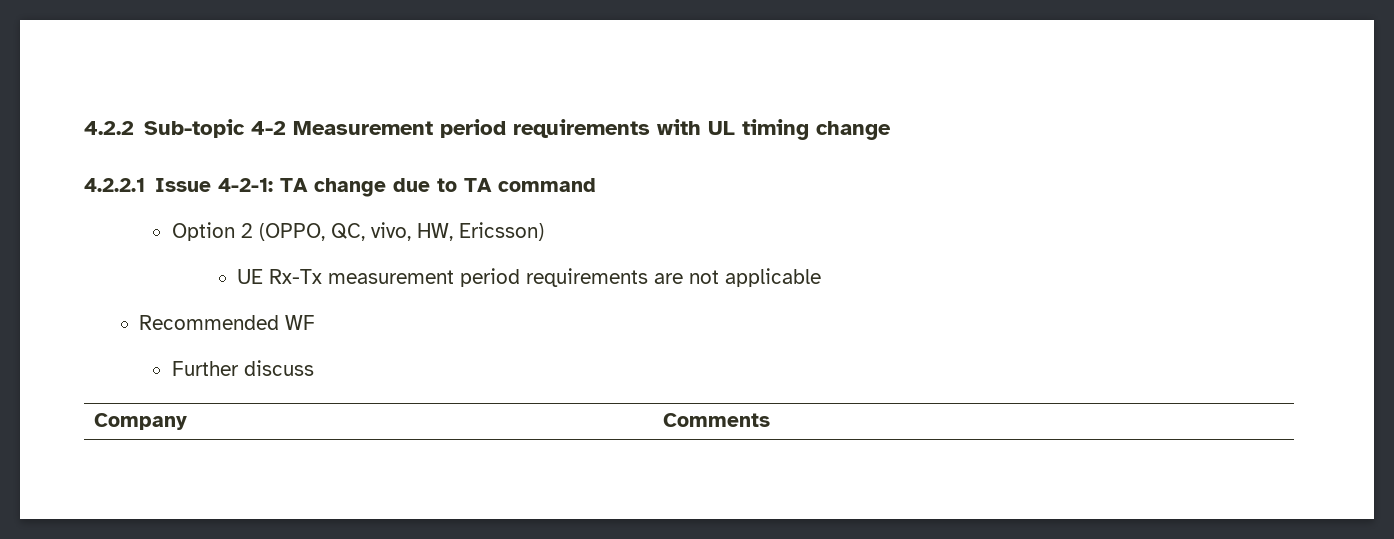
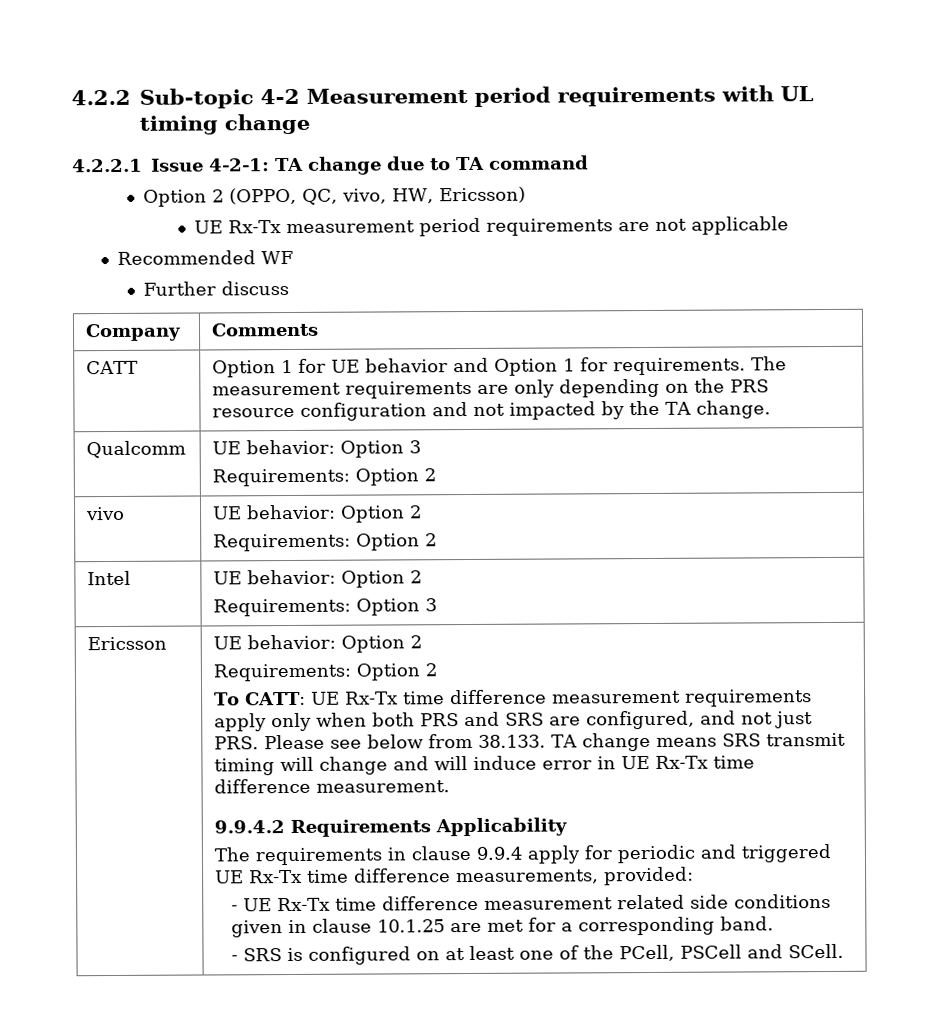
+ CATT | Option 1 for UE behavior and Option 1 for requirements. The measurement requirements are only depending on the PRS resource configuration and not impacted by the TA change.
+ Qualcomm | UE behavior: Option 3
+ Requirements: Option 2
+ vivo | UE behavior: Option 2
+ Requirements: Option 2
+ Intel | UE behavior: Option 2
+ Requirements: Option 3
+ Ericsson | UE behavior: Option 2
+ Requirements: Option 2
+ To CATT: UE Rx-Tx time difference measurement requirements apply only when both PRS and SRS are configured, and not just PRS. Please see below from 38.133. TA change means SRS transmit timing will change and will induce error in UE Rx-Tx time difference measurement.
+ 9.9.4.2 Requirements Applicability
+ The requirements in clause 9.9.4 apply for periodic and triggered UE Rx-Tx time difference measurements, provided:
+ - UE Rx-Tx time difference measurement related side conditions given in clause 10.1.25 are met for a corresponding band.
+ - SRS is configured on at least one of the PCell, PSCell and SCell.

